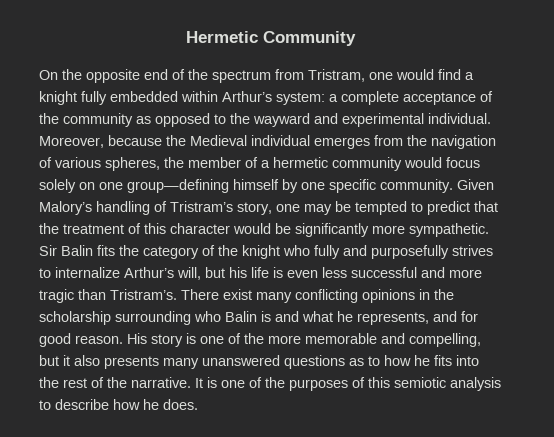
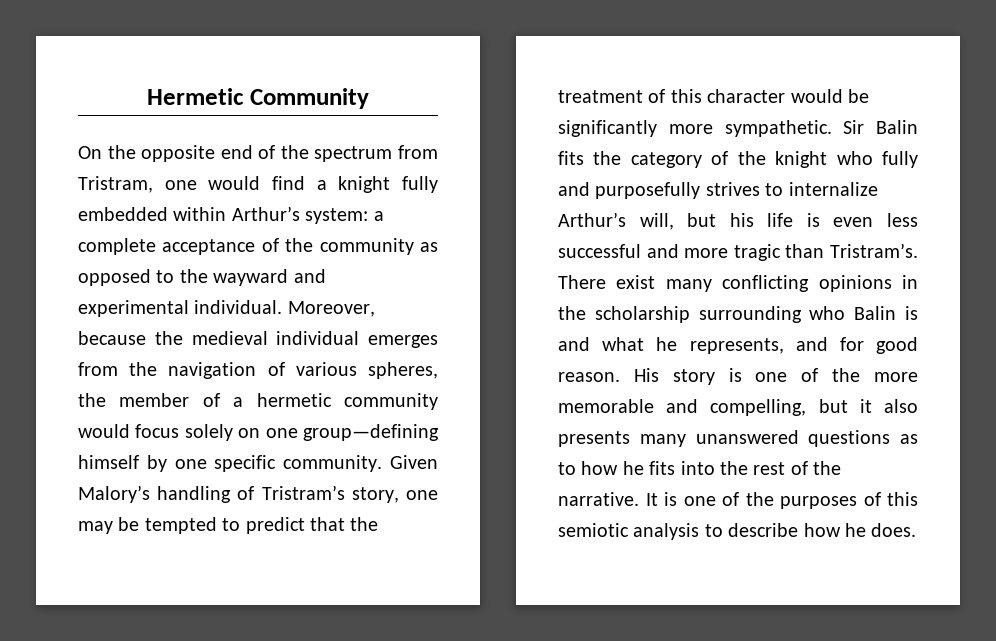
- Moreover, because the Medieval individual emerges from the navigation of various spheres, the member of a hermetic community would focus solely on one group—defining himself by one specific community.
+ Moreover, because the medieval individual emerges from the navigation of various spheres, the member of a hermetic community would focus solely on one group—defining himself by one specific community.

